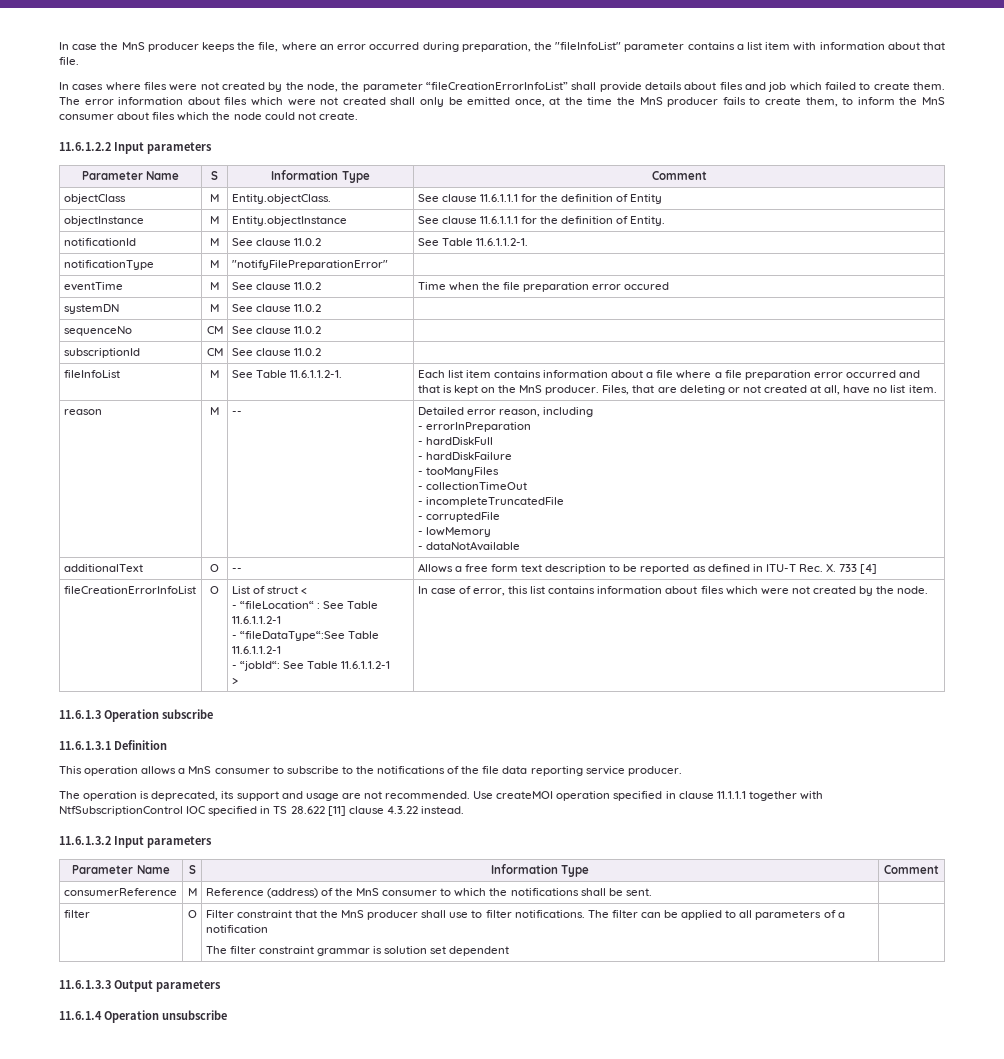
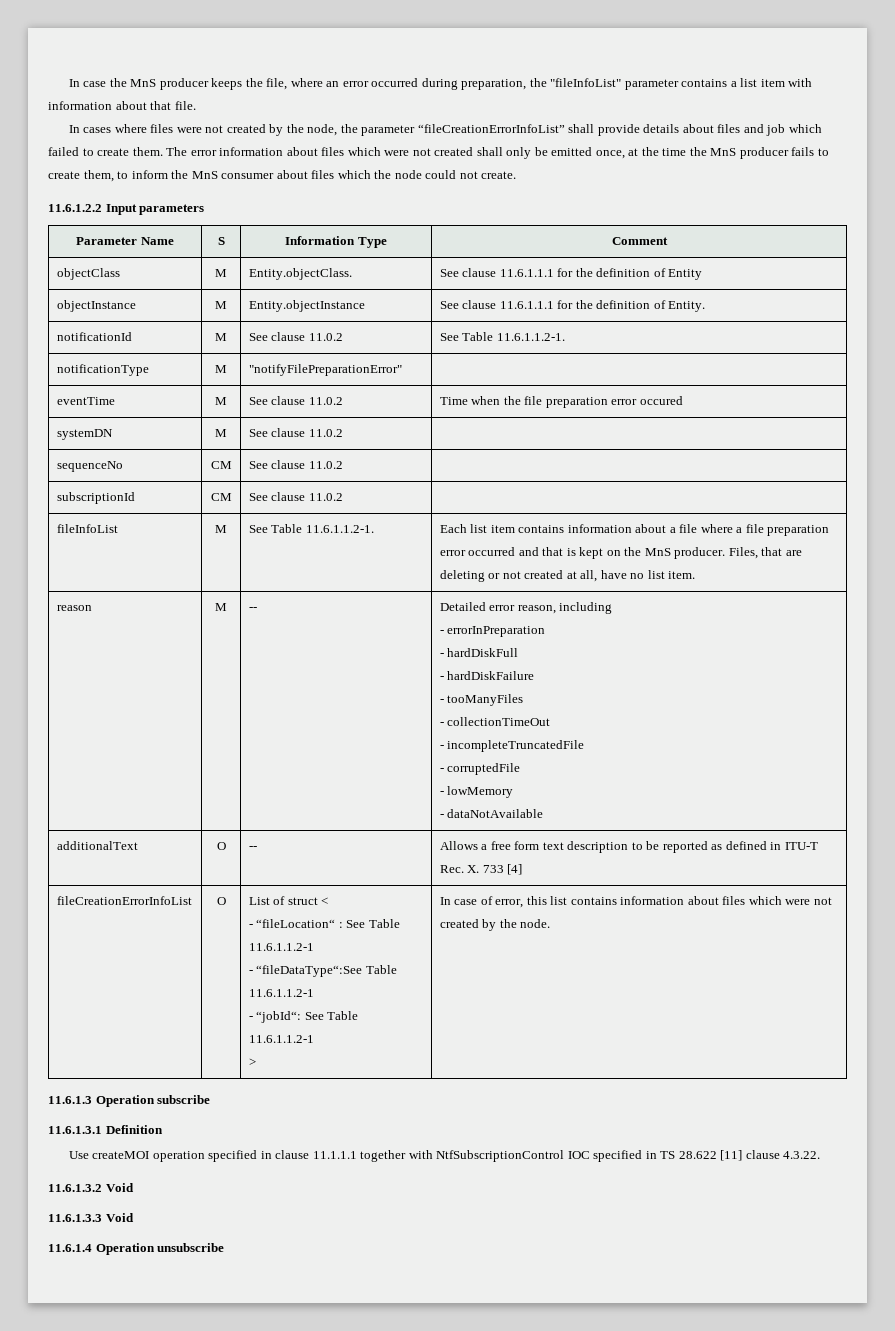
- This operation allows a MnS consumer to subscribe to the notifications of the file data reporting service producer.
- The operation is deprecated, its support and usage are not recommended. Use createMOI operation specified in clause 11.1.1.1 together with NtfSubscriptionControl IOC specified in TS 28.622 [11] clause 4.3.22 instead.
+ Use createMOI operation specified in clause 11.1.1.1 together with NtfSubscriptionControl IOC specified in TS 28.622 [11] clause 4.3.22.
- 11.6.1.3.2 Input parameters
- Parameter Name | S | Information Type | Comment
- consumerReference | M | Reference (address) of the MnS consumer to which the notifications shall be sent. |
- filter | O | Filter constraint that the MnS producer shall use to filter notifications. The filter can be applied to all parameters of a notification
- The filter constraint grammar is solution set dependent |
+ 11.6.1.3.2 Void
- 11.6.1.3.3 Output parameters
+ 11.6.1.3.3 Void

